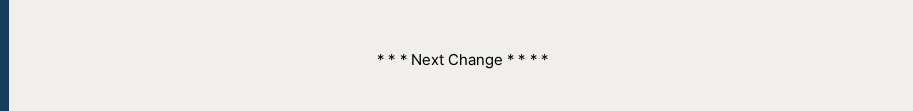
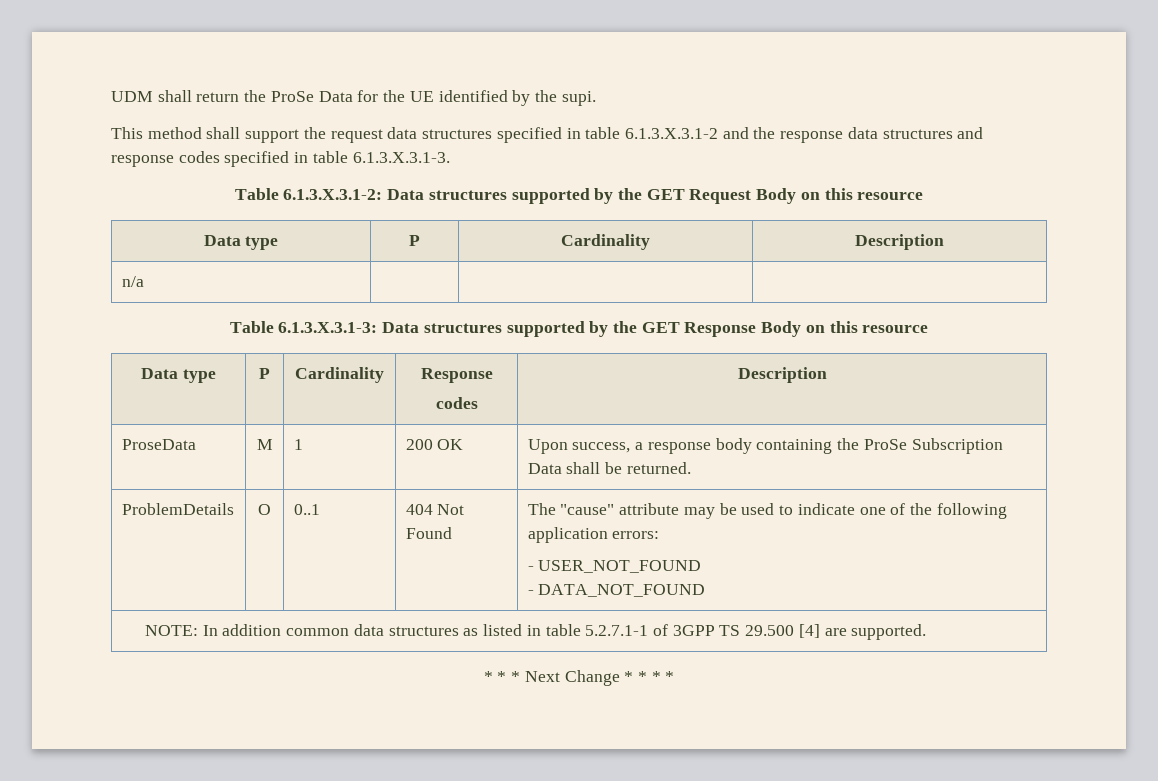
+ UDM shall return the ProSe Data for the UE identified by the supi.
+ This method shall support the request data structures specified in table 6.1.3.X.3.1-2 and the response data structures and response codes specified in table 6.1.3.X.3.1-3.
+ Table 6.1.3.X.3.1-2: Data structures supported by the GET Request Body on this resource
+ Data type | P | Cardinality | Description
+ n/a | | |
+ Table 6.1.3.X.3.1-3: Data structures supported by the GET Response Body on this resource
+ Data type | P | Cardinality | Response
+ codes | Description
+ ProseData | M | 1 | 200 OK | Upon success, a response body containing the ProSe Subscription Data shall be returned.
+ ProblemDetails | O | 0..1 | 404 Not Found | The "cause" attribute may be used to indicate one of the following application errors:
+ - USER_NOT_FOUND
+ - DATA_NOT_FOUND
+ NOTE: In addition common data structures as listed in table 5.2.7.1-1 of 3GPP TS 29.500 [4] are supported.

